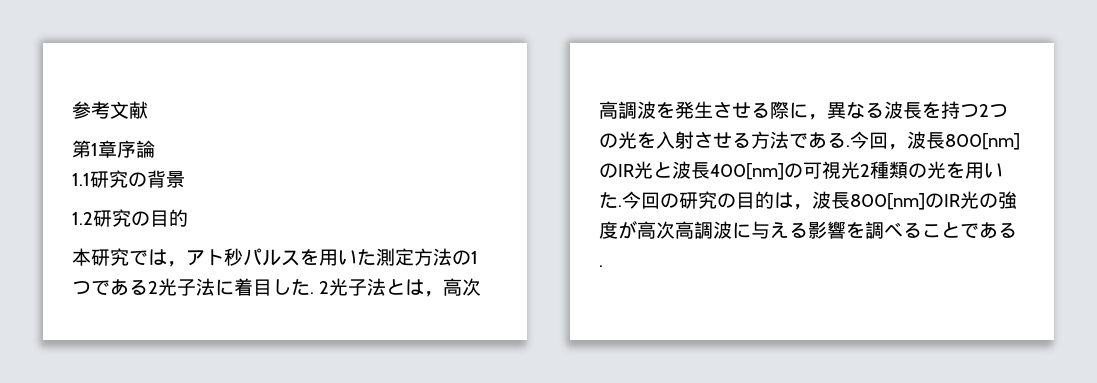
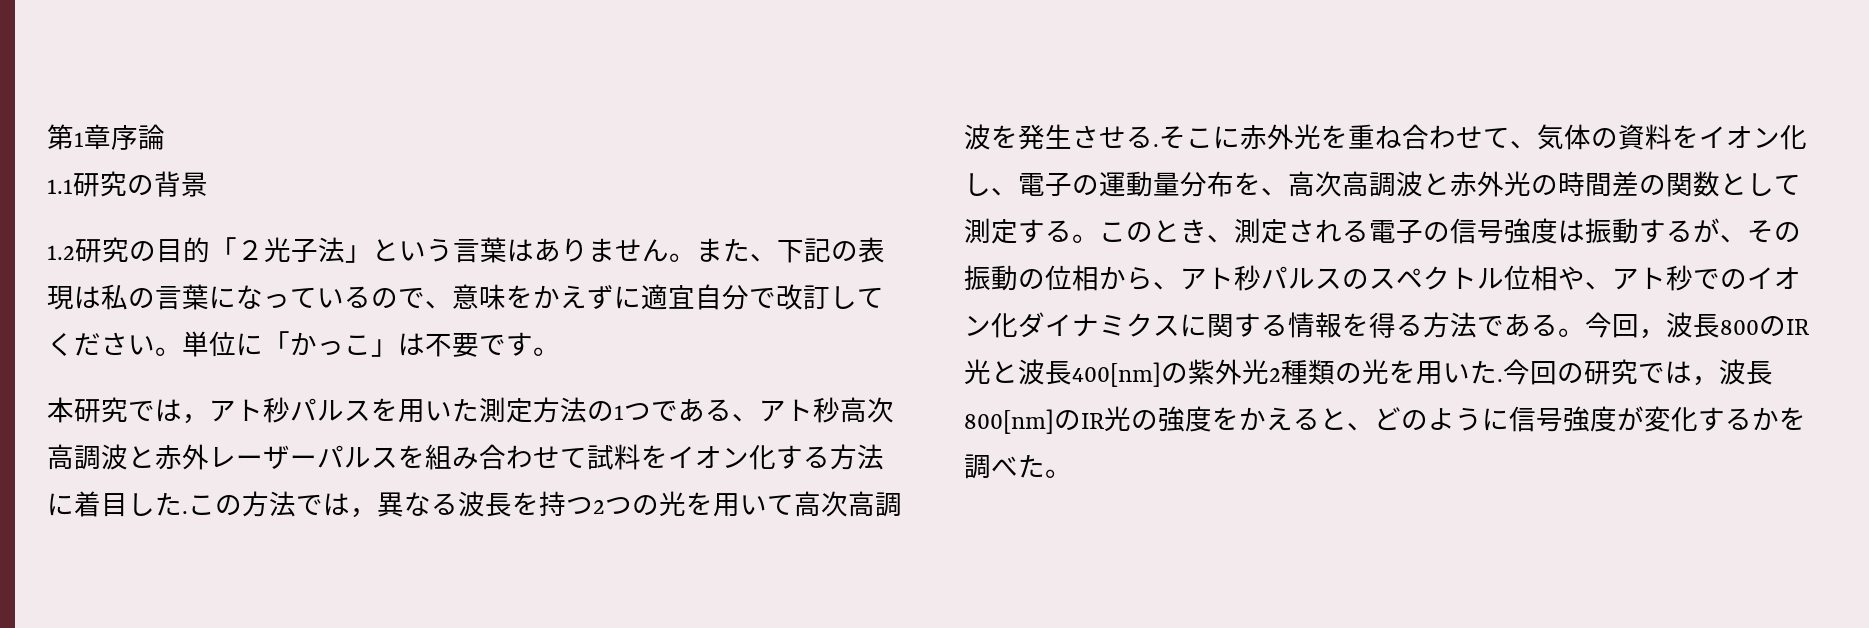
- 参考文献
- 1.2研究の目的
+ 1.2研究の目的「２光子法」という言葉はありません。また、下記の表現は私の言葉になっているので、意味をかえずに適宜自分で改訂してください。単位に「かっこ」は不要です。
- 本研究では，アト秒パルスを用いた測定方法の1つである2光子法に着目した. 2光子法とは，高次高調波を発生させる際に，異なる波長を持つ2つの光を入射させる方法である.
+ 本研究では，アト秒パルスを用いた測定方法の1つである、アト秒高次高調波と赤外レーザーパルスを組み合わせて試料をイオン化する方法に着目した.この方法では，異なる波長を持つ2つの光を用いて高次高調波を発生させる.そこに赤外光を重ね合わせて、気体の資料をイオン化し、電子の運動量分布を、高次高調波と赤外光の時間差の関数として測定する。このとき、測定される電子の信号強度は振動するが、その振動の位相から、アト秒パルスのスペクトル位相や、アト秒でのイオン化ダイナミクスに関する情報を得る方法である。
- 今回，波長800[nm]のIR光と波長400[nm]の可視光2種類の光を用いた.
+ 今回，波長800のIR光と波長400[nm]の紫外光2種類の光を用いた.
- 今回の研究の目的は，波長800[nm]のIR光の強度が高次高調波に与える影響を調べることである.
+ 今回の研究では，波長800[nm]のIR光の強度をかえると、どのように信号強度が変化するかを調べた。

